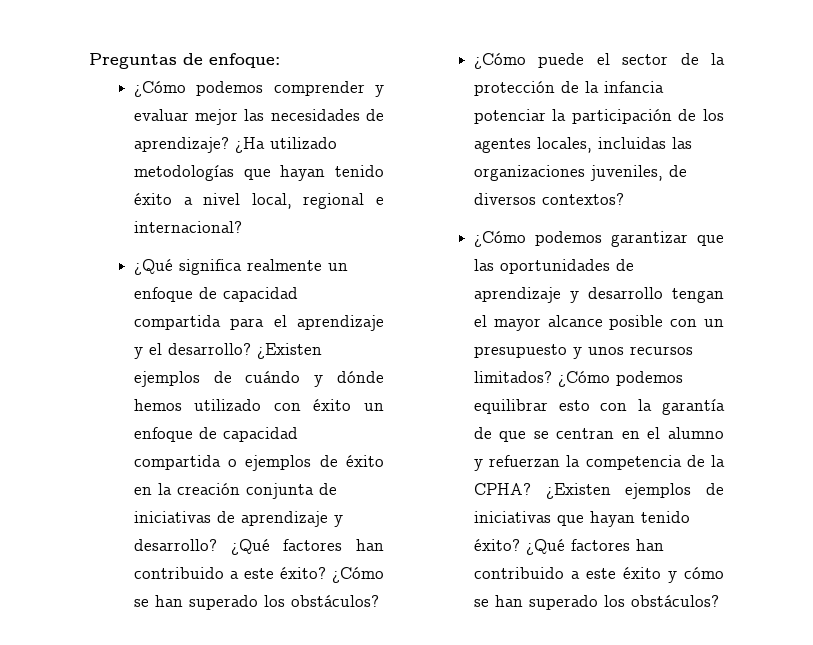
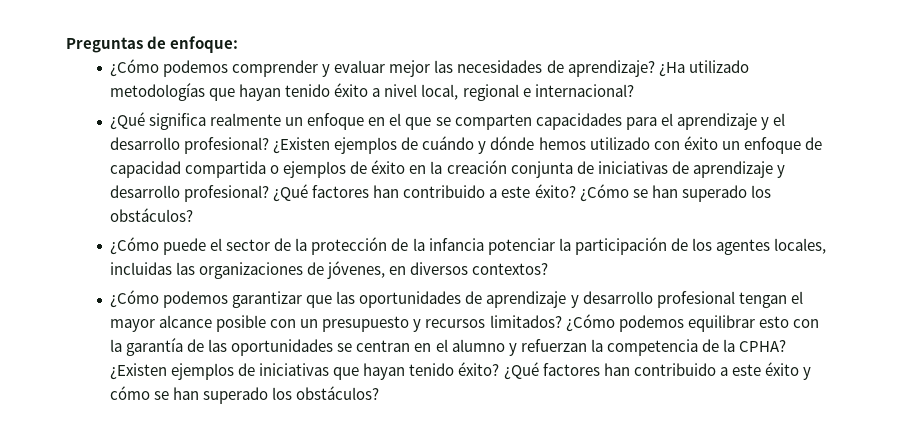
- ¿Qué significa realmente un enfoque de capacidad compartida para el aprendizaje y el desarrollo?
+ ¿Qué significa realmente un enfoque en el que se comparten capacidades para el aprendizaje y el desarrollo profesional?
- ¿Existen ejemplos de cuándo y dónde hemos utilizado con éxito un enfoque de capacidad compartida o ejemplos de éxito en la creación conjunta de iniciativas de aprendizaje y desarrollo?
+ ¿Existen ejemplos de cuándo y dónde hemos utilizado con éxito un enfoque de capacidad compartida o ejemplos de éxito en la creación conjunta de iniciativas de aprendizaje y desarrollo profesional?
- ¿Cómo puede el sector de la protección de la infancia potenciar la participación de los agentes locales, incluidas las organizaciones juveniles, de diversos contextos?
+ ¿Cómo puede el sector de la protección de la infancia potenciar la participación de los agentes locales, incluidas las organizaciones de jóvenes, en diversos contextos?
- ¿Cómo podemos garantizar que las oportunidades de aprendizaje y desarrollo tengan el mayor alcance posible con un presupuesto y unos recursos limitados?
+ ¿Cómo podemos garantizar que las oportunidades de aprendizaje y desarrollo profesional tengan el mayor alcance posible con un presupuesto y recursos limitados?
- ¿Cómo podemos equilibrar esto con la garantía de que se centran en el alumno y refuerzan la competencia de la CPHA?
+ ¿Cómo podemos equilibrar esto con la garantía de las oportunidades se centran en el alumno y refuerzan la competencia de la CPHA?

